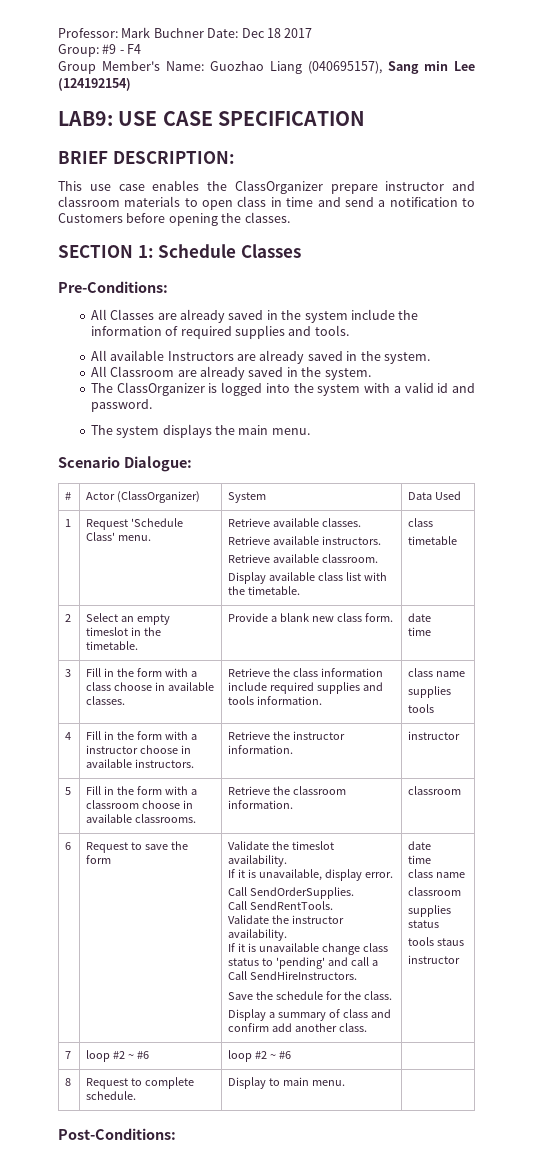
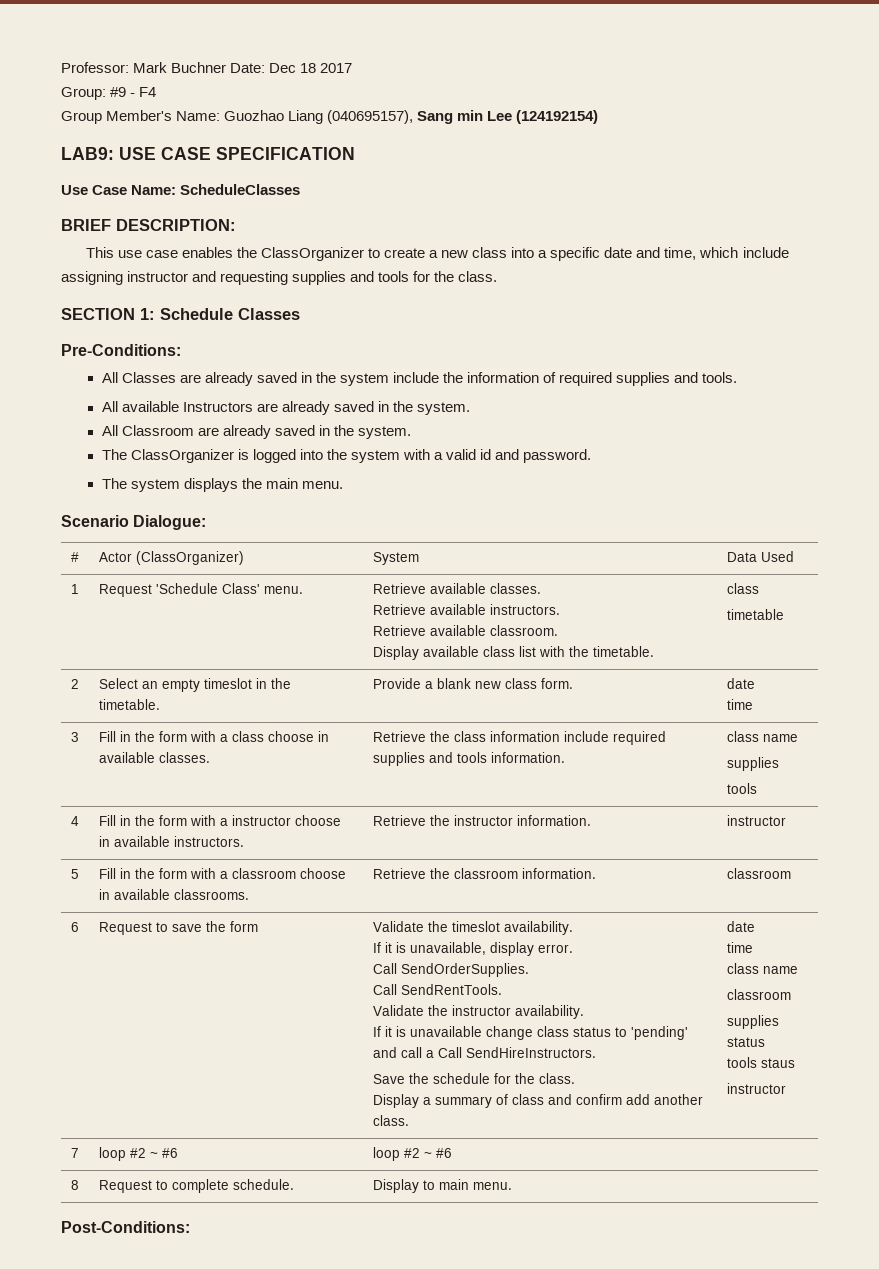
+ Use Case Name: ScheduleClasses
- This use case enables the ClassOrganizer prepare instructor and classroom materials to open class in time and send a notification to Customers before opening the classes.
+ This use case enables the ClassOrganizer to create a new class into a specific date and time, which include assigning instructor and requesting supplies and tools for the class.

